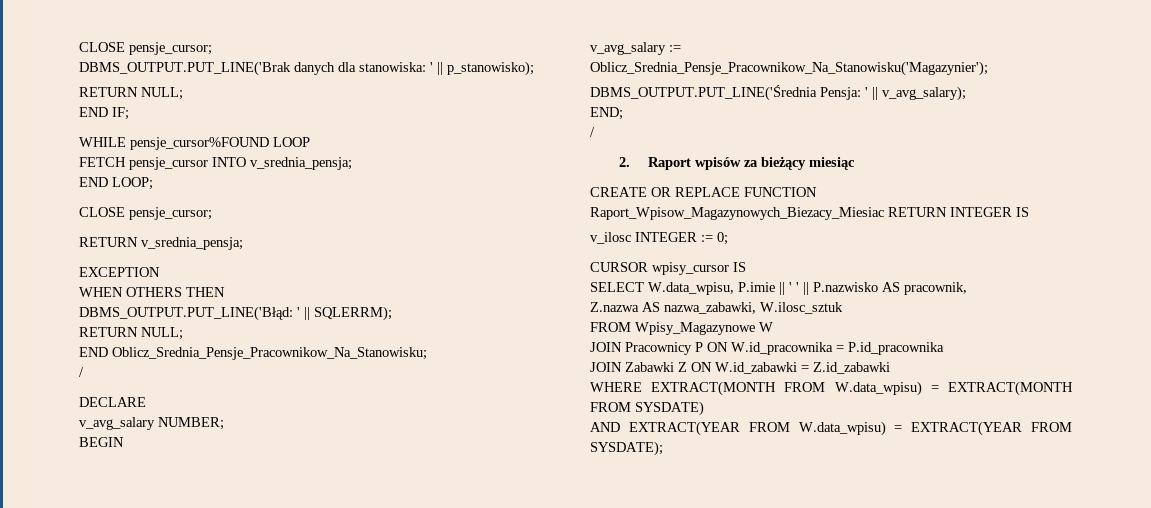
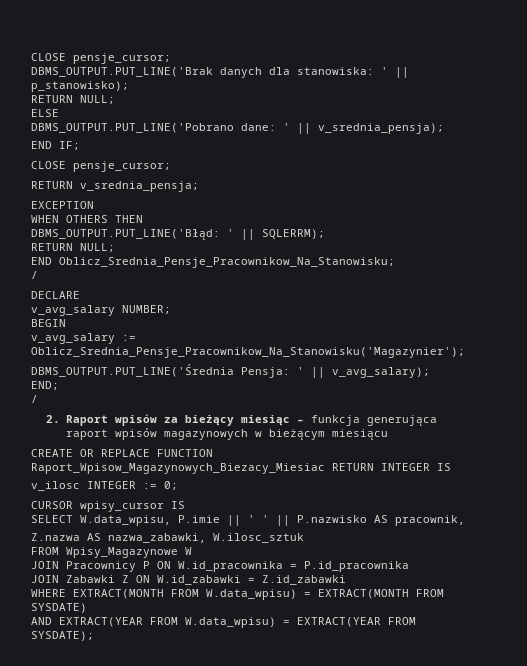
+ ELSE
+ DBMS_OUTPUT.PUT_LINE('Pobrano dane: ' || v_srednia_pensja);
  END IF;
- WHILE pensje_cursor%FOUND LOOP
- FETCH pensje_cursor INTO v_srednia_pensja;
- END LOOP;
- 2. Raport wpisów za bieżący miesiąc
+ 2. Raport wpisów za bieżący miesiąc – funkcja generująca raport wpisów magazynowych w bieżącym miesiącu

